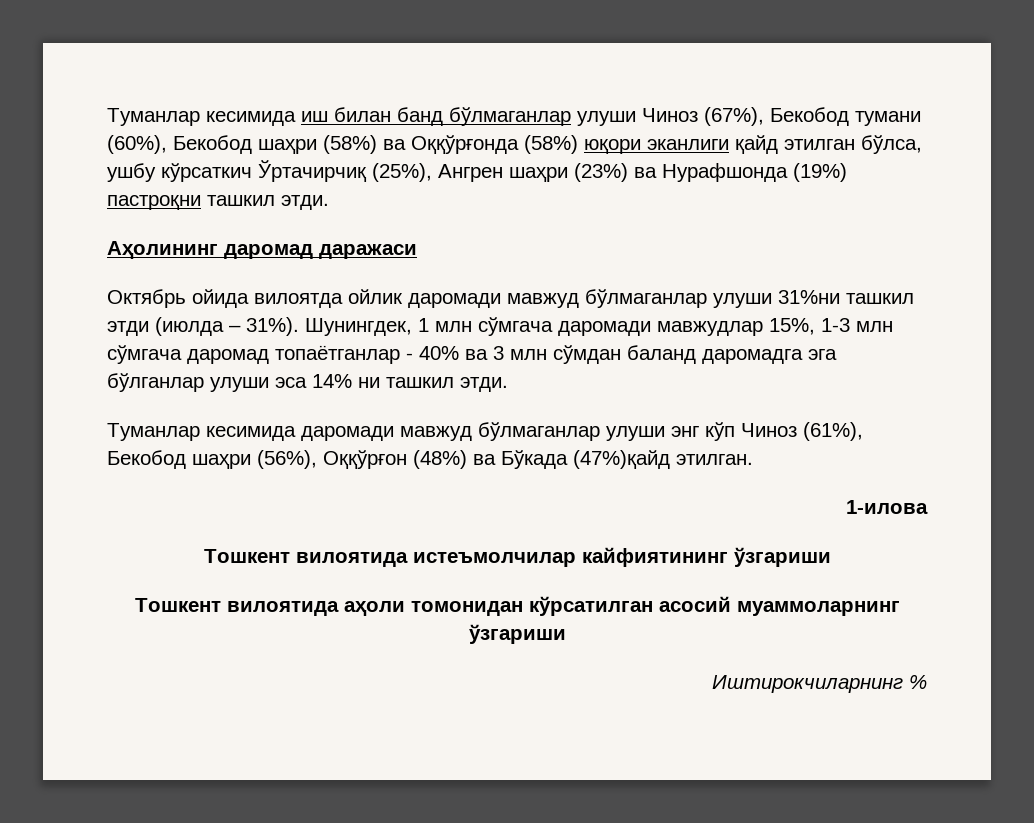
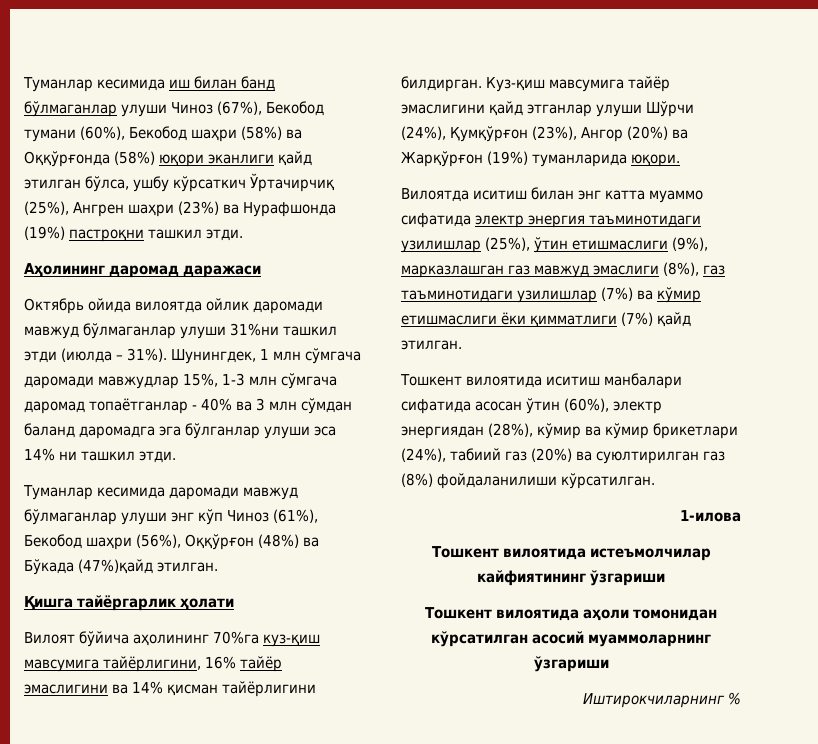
+ Қишга тайёргарлик ҳолати
+ Вилоят бўйича аҳолининг 70%га куз-қиш мавсумига тайёрлигини, 16% тайёр эмаслигини ва 14% қисман тайёрлигини билдирган. Куз-қиш мавсумига тайёр эмаслигини қайд этганлар улуши Шўрчи (24%), Қумқўрғон (23%), Ангор (20%) ва Жарқўрғон (19%) туманларида юқори.
+ Вилоятда иситиш билан энг катта муаммо сифатида электр энергия таъминотидаги узилишлар (25%), ўтин етишмаслиги (9%), марказлашган газ мавжуд эмаслиги (8%), газ таъминотидаги узилишлар (7%) ва кўмир етишмаслиги ёки қимматлиги (7%) қайд этилган.
+ Тошкент вилоятида иситиш манбалари сифатида асосан ўтин (60%), электр энергиядан (28%), кўмир ва кўмир брикетлари (24%), табиий газ (20%) ва суюлтирилган газ (8%) фойдаланилиши кўрсатилган.

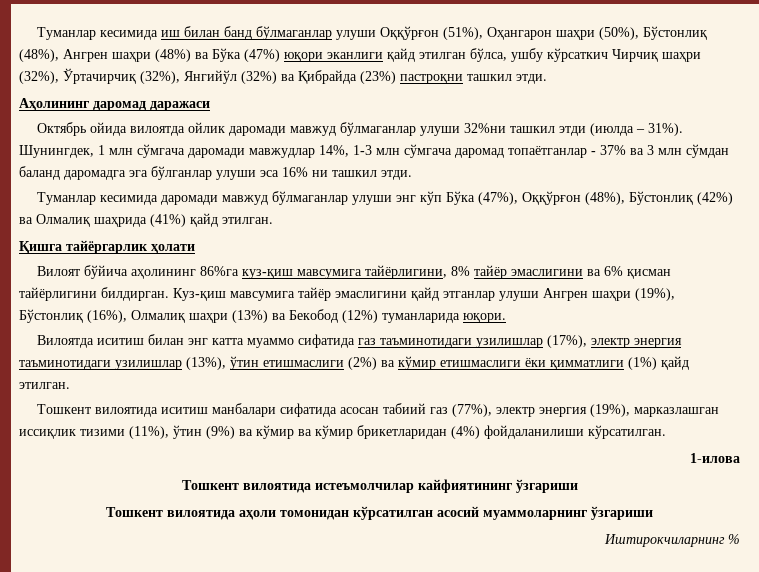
- Туманлар кесимида иш билан банд бўлмаганлар улуши Чиноз (67%), Бекобод тумани (60%), Бекобод шаҳри (58%) ва Оққўрғонда (58%) юқори эканлиги қайд этилган бўлса, ушбу кўрсаткич Ўртачирчиқ (25%), Ангрен шаҳри (23%) ва Нурафшонда (19%) пастроқни ташкил этди.
+ Туманлар кесимида иш билан банд бўлмаганлар улуши Оққўрғон (51%), Оҳангарон шаҳри (50%), Бўстонлиқ (48%), Ангрен шаҳри (48%) ва Бўка (47%) юқори эканлиги қайд этилган бўлса, ушбу кўрсаткич Чирчиқ шаҳри (32%), Ўртачирчиқ (32%), Янгийўл (32%) ва Қибрайда (23%) пастроқни ташкил этди.
- Октябрь ойида вилоятда ойлик даромади мавжуд бўлмаганлар улуши 31%ни ташкил этди (июлда – 31%).
+ Октябрь ойида вилоятда ойлик даромади мавжуд бўлмаганлар улуши 32%ни ташкил этди (июлда – 31%).
- Шунингдек, 1 млн сўмгача даромади мавжудлар 15%, 1-3 млн сўмгача даромад топаётганлар - 40% ва 3 млн сўмдан баланд даромадга эга бўлганлар улуши эса 14% ни ташкил этди.
+ Шунингдек, 1 млн сўмгача даромади мавжудлар 14%, 1-3 млн сўмгача даромад топаётганлар - 37% ва 3 млн сўмдан баланд даромадга эга бўлганлар улуши эса 16% ни ташкил этди.
- Туманлар кесимида даромади мавжуд бўлмаганлар улуши энг кўп Чиноз (61%), Бекобод шаҳри (56%), Оққўрғон (48%) ва Бўкада (47%)қайд этилган.
+ Туманлар кесимида даромади мавжуд бўлмаганлар улуши энг кўп Бўка (47%), Оққўрғон (48%), Бўстонлиқ (42%) ва Олмалиқ шаҳрида (41%) қайд этилган.
- Вилоят бўйича аҳолининг 70%га куз-қиш мавсумига тайёрлигини, 16% тайёр эмаслигини ва 14% қисман тайёрлигини билдирган.
+ Вилоят бўйича аҳолининг 86%га куз-қиш мавсумига тайёрлигини, 8% тайёр эмаслигини ва 6% қисман тайёрлигини билдирган.
- Куз-қиш мавсумига тайёр эмаслигини қайд этганлар улуши Шўрчи (24%), Қумқўрғон (23%), Ангор (20%) ва Жарқўрғон (19%) туманларида юқори.
+ Куз-қиш мавсумига тайёр эмаслигини қайд этганлар улуши Ангрен шаҳри (19%), Бўстонлиқ (16%), Олмалиқ шаҳри (13%) ва Бекобод (12%) туманларида юқори.
- Вилоятда иситиш билан энг катта муаммо сифатида электр энергия таъминотидаги узилишлар (25%), ўтин етишмаслиги (9%), марказлашган газ мавжуд эмаслиги (8%), газ таъминотидаги узилишлар (7%) ва кўмир етишмаслиги ёки қимматлиги (7%) қайд этилган.
+ Вилоятда иситиш билан энг катта муаммо сифатида газ таъминотидаги узилишлар (17%), электр энергия таъминотидаги узилишлар (13%), ўтин етишмаслиги (2%) ва кўмир етишмаслиги ёки қимматлиги (1%) қайд этилган.
- Тошкент вилоятида иситиш манбалари сифатида асосан ўтин (60%), электр энергиядан (28%), кўмир ва кўмир брикетлари (24%), табиий газ (20%) ва суюлтирилган газ (8%) фойдаланилиши кўрсатилган.
+ Тошкент вилоятида иситиш манбалари сифатида асосан табиий газ (77%), электр энергия (19%), марказлашган иссиқлик тизими (11%), ўтин (9%) ва кўмир ва кўмир брикетларидан (4%) фойдаланилиши кўрсатилган.

